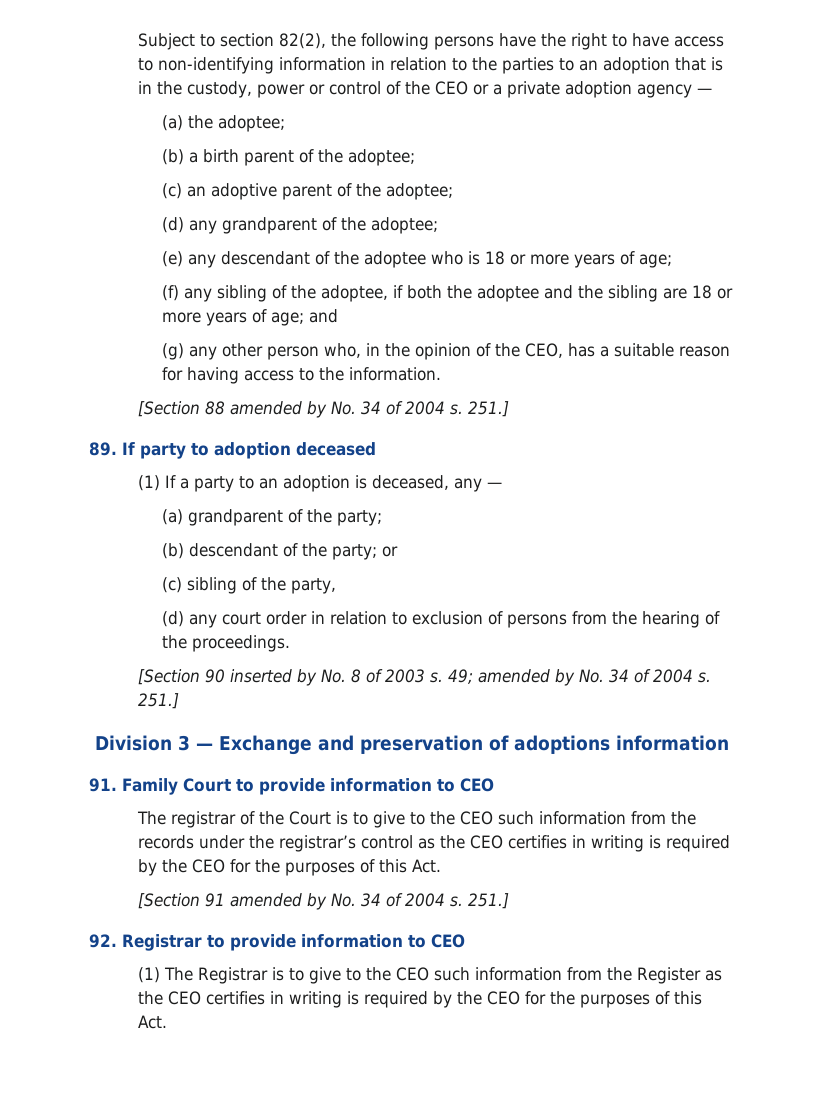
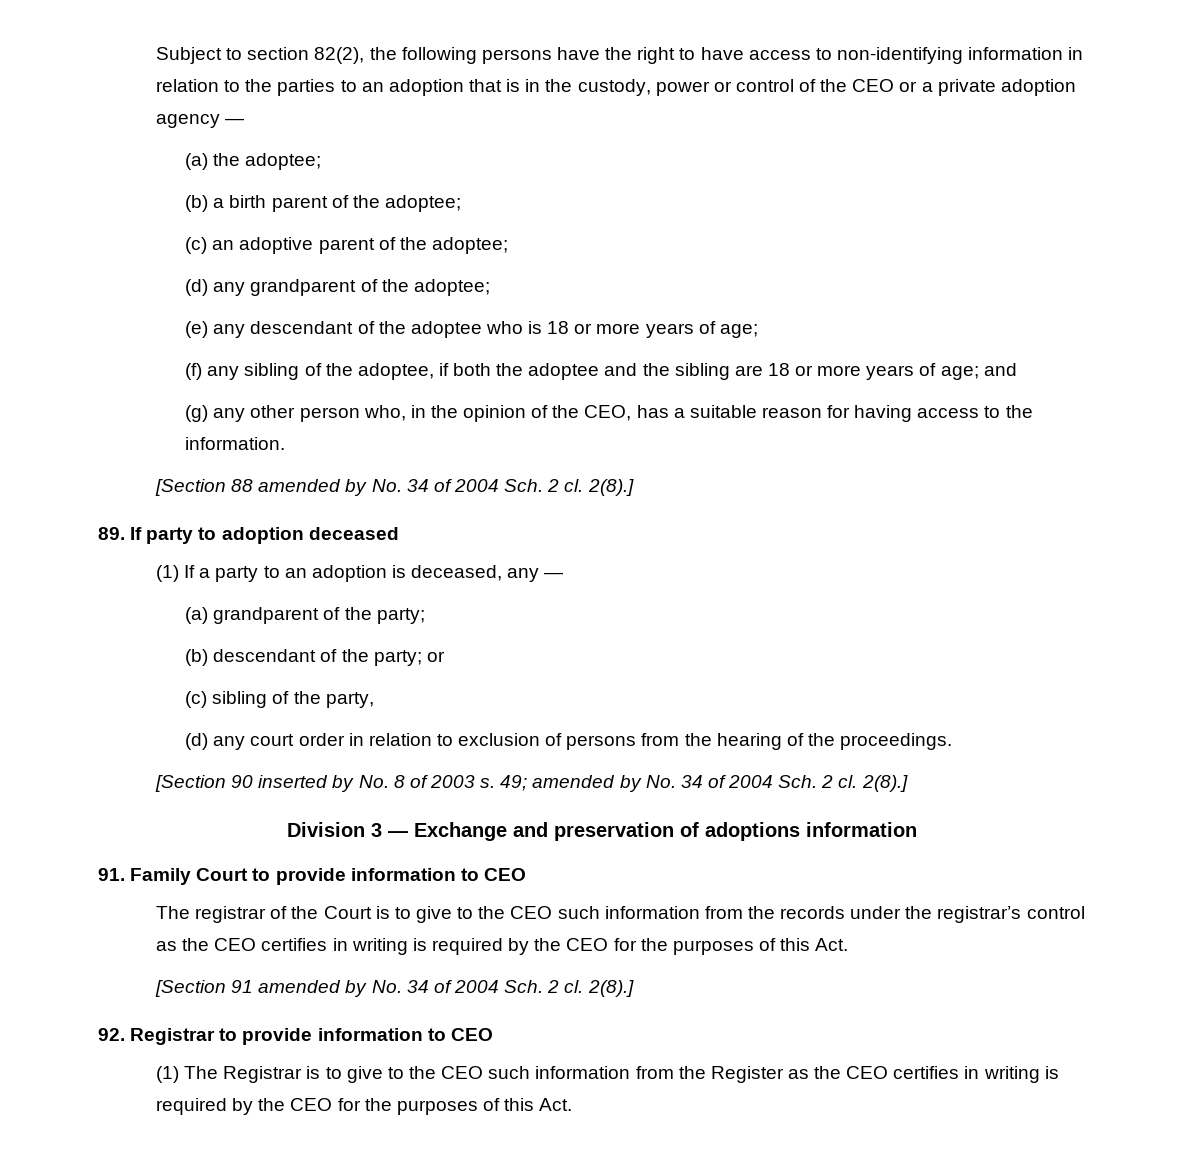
- [Section 88 amended by No. 34 of 2004 s. 251.]
+ [Section 88 amended by No. 34 of 2004 Sch. 2 cl. 2(8).]
- 49; amended by No. 34 of 2004 s. 251.]
+ 49; amended by No. 34 of 2004 Sch. 2 cl. 2(8).]
- [Section 91 amended by No. 34 of 2004 s. 251.]
+ [Section 91 amended by No. 34 of 2004 Sch. 2 cl. 2(8).]

